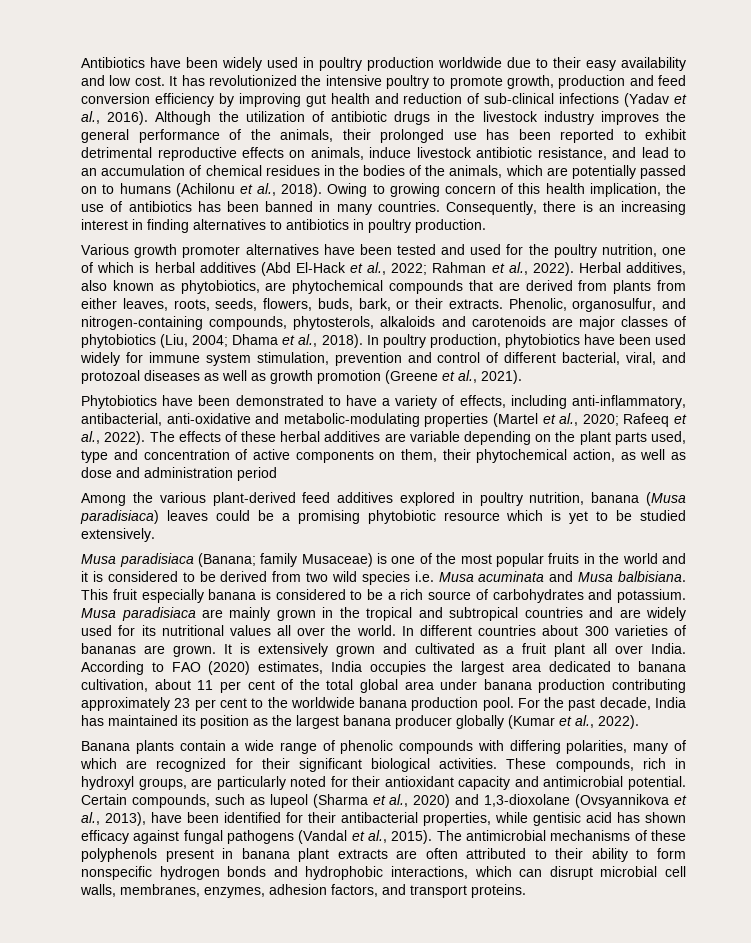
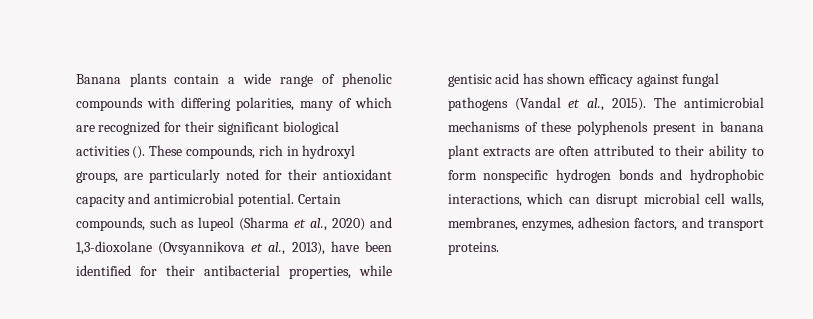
- Antibiotics have been widely used in poultry production worldwide due to their easy availability and low cost. It has revolutionized the intensive poultry to promote growth, production and feed conversion efficiency by improving gut health and reduction of sub-clinical infections (Yadav et al., 2016). Although the utilization of antibiotic drugs in the livestock industry improves the general performance of the animals, their prolonged use has been reported to exhibit detrimental reproductive effects on animals, induce livestock antibiotic resistance, and lead to an accumulation of chemical residues in the bodies of the animals, which are potentially passed on to humans (Achilonu et al., 2018). Owing to growing concern of this health implication, the use of antibiotics has been banned in many countries. Consequently, there is an increasing interest in finding alternatives to antibiotics in poultry production.
- Various growth promoter alternatives have been tested and used for the poultry nutrition, one of which is herbal additives (Abd El-Hack et al., 2022; Rahman et al., 2022). Herbal additives, also known as phytobiotics, are phytochemical compounds that are derived from plants from either leaves, roots, seeds, flowers, buds, bark, or their extracts. Phenolic, organosulfur, and nitrogen-containing compounds, phytosterols, alkaloids and carotenoids are major classes of phytobiotics (Liu, 2004; Dhama et al., 2018). In poultry production, phytobiotics have been used widely for immune system stimulation, prevention and control of different bacterial, viral, and protozoal diseases as well as growth promotion (Greene et al., 2021).
- Phytobiotics have been demonstrated to have a variety of effects, including anti-inflammatory, antibacterial, anti-oxidative and metabolic-modulating properties (Martel et al., 2020; Rafeeq et al., 2022). The effects of these herbal additives are variable depending on the plant parts used, type and concentration of active components on them, their phytochemical action, as well as dose and administration period
- Among the various plant-derived feed additives explored in poultry nutrition, banana (Musa paradisiaca) leaves could be a promising phytobiotic resource which is yet to be studied extensively.
- Musa paradisiaca (Banana; family Musaceae) is one of the most popular fruits in the world and it is considered to be derived from two wild species i.e. Musa acuminata and Musa balbisiana. This fruit especially banana is considered to be a rich source of carbohydrates and potassium. Musa paradisiaca are mainly grown in the tropical and subtropical countries and are widely used for its nutritional values all over the world. In different countries about 300 varieties of bananas are grown. It is extensively grown and cultivated as a fruit plant all over India. According to FAO (2020) estimates, India occupies the largest area dedicated to banana cultivation, about 11 per cent of the total global area under banana production contributing approximately 23 per cent to the worldwide banana production pool. For the past decade, India has maintained its position as the largest banana producer globally (Kumar et al., 2022).
- Banana plants contain a wide range of phenolic compounds with differing polarities, many of which are recognized for their significant biological activities.
+ Banana plants contain a wide range of phenolic compounds with differing polarities, many of which are recognized for their significant biological activities ().

